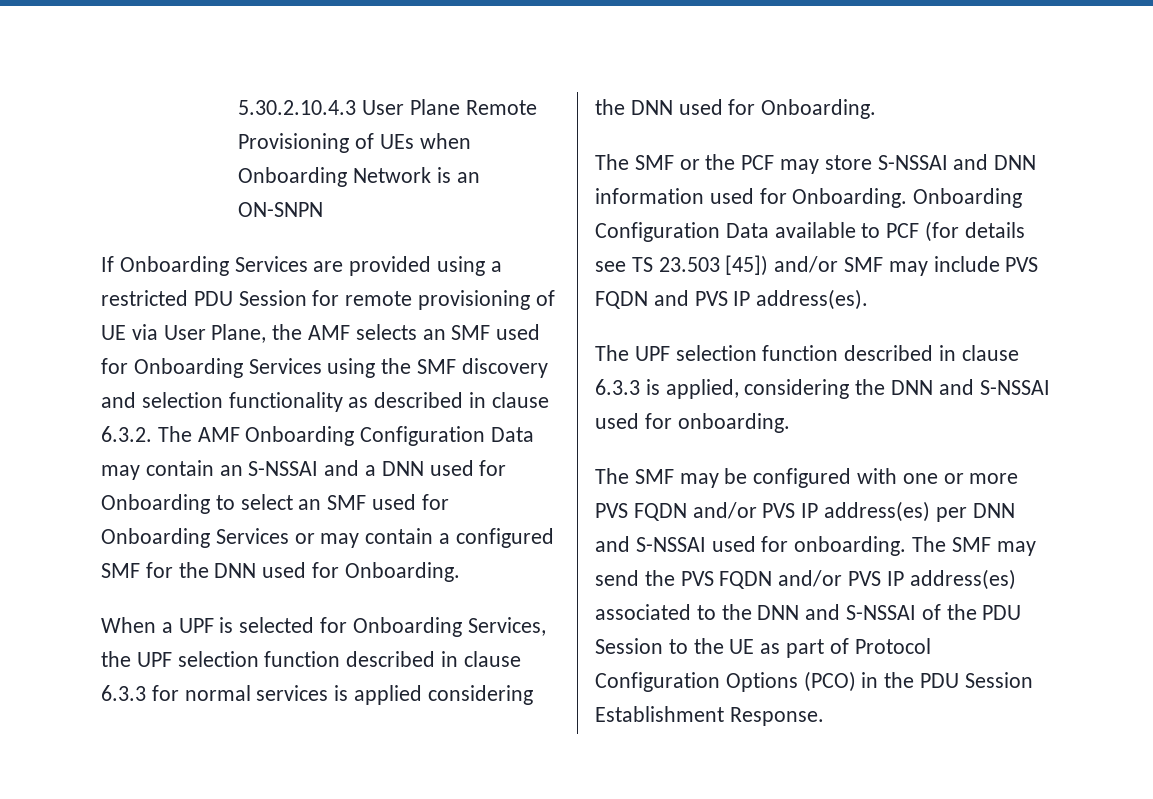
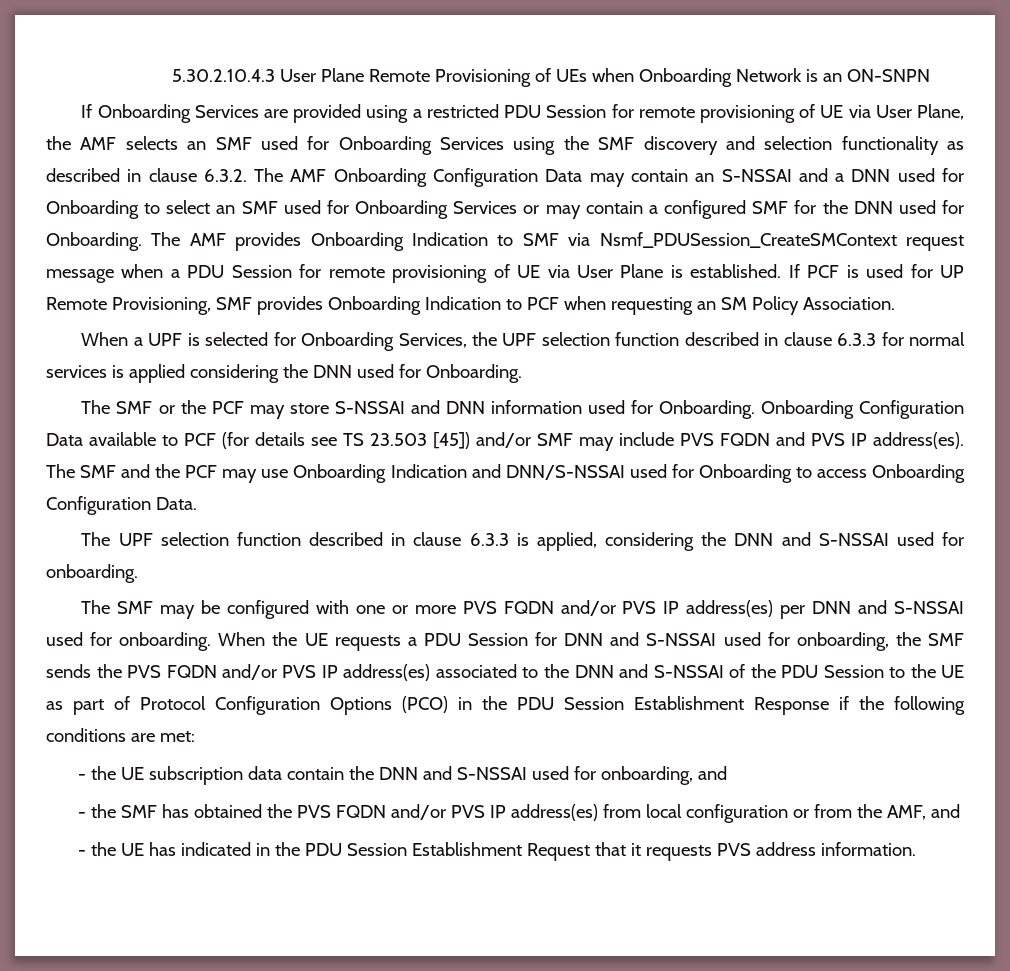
+ The AMF provides Onboarding Indication to SMF via Nsmf_PDUSession_CreateSMContext request message when a PDU Session for remote provisioning of UE via User Plane is established. If PCF is used for UP Remote Provisioning, SMF provides Onboarding Indication to PCF when requesting an SM Policy Association.
+ The SMF and the PCF may use Onboarding Indication and DNN/S-NSSAI used for Onboarding to access Onboarding Configuration Data.
- The SMF may send the PVS FQDN and/or PVS IP address(es) associated to the DNN and S-NSSAI of the PDU Session to the UE as part of Protocol Configuration Options (PCO) in the PDU Session Establishment Response.
+ When the UE requests a PDU Session for DNN and S-NSSAI used for onboarding, the SMF sends the PVS FQDN and/or PVS IP address(es) associated to the DNN and S-NSSAI of the PDU Session to the UE as part of Protocol Configuration Options (PCO) in the PDU Session Establishment Response if the following conditions are met:
+ - the UE subscription data contain the DNN and S-NSSAI used for onboarding, and
+ - the SMF has obtained the PVS FQDN and/or PVS IP address(es) from local configuration or from the AMF, and
+ - the UE has indicated in the PDU Session Establishment Request that it requests PVS address information.

